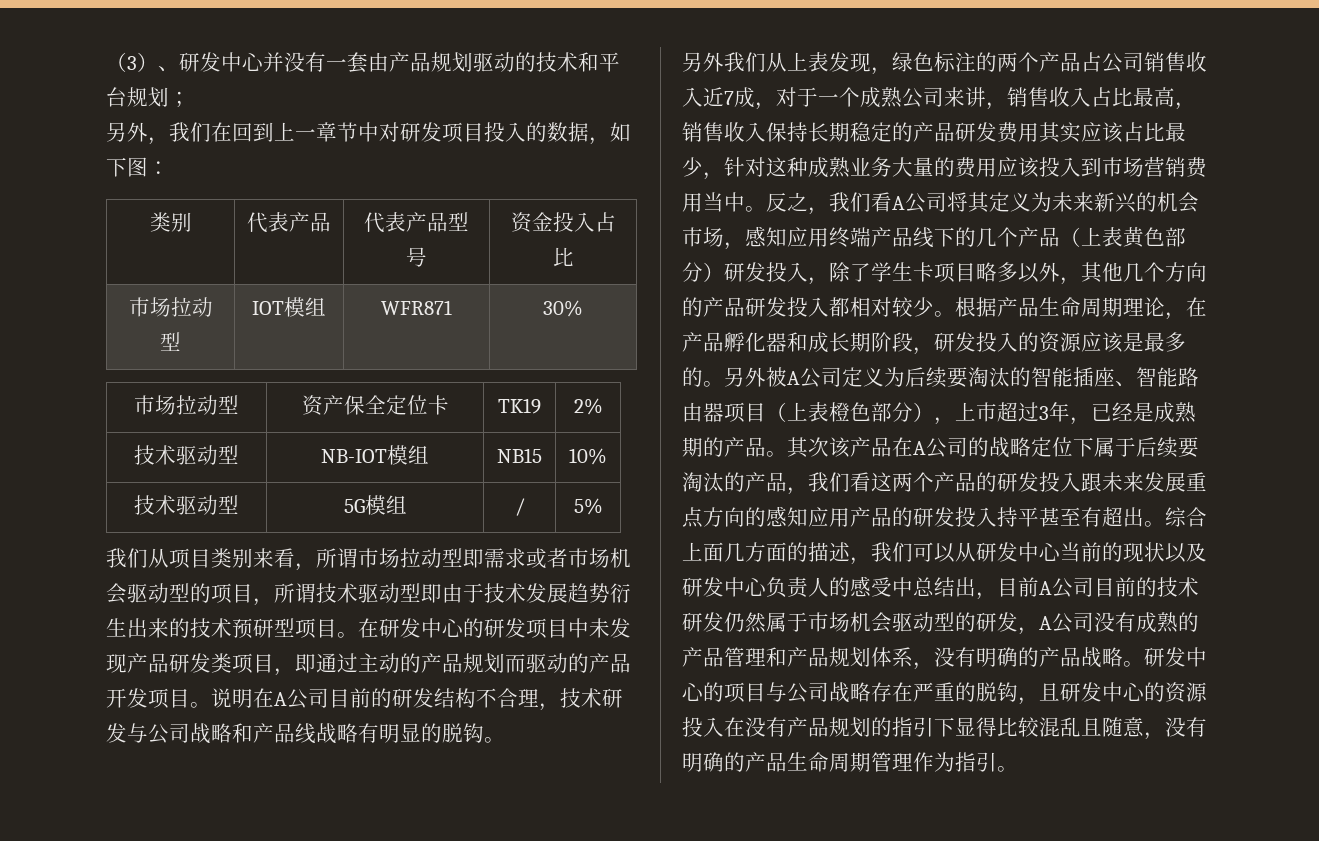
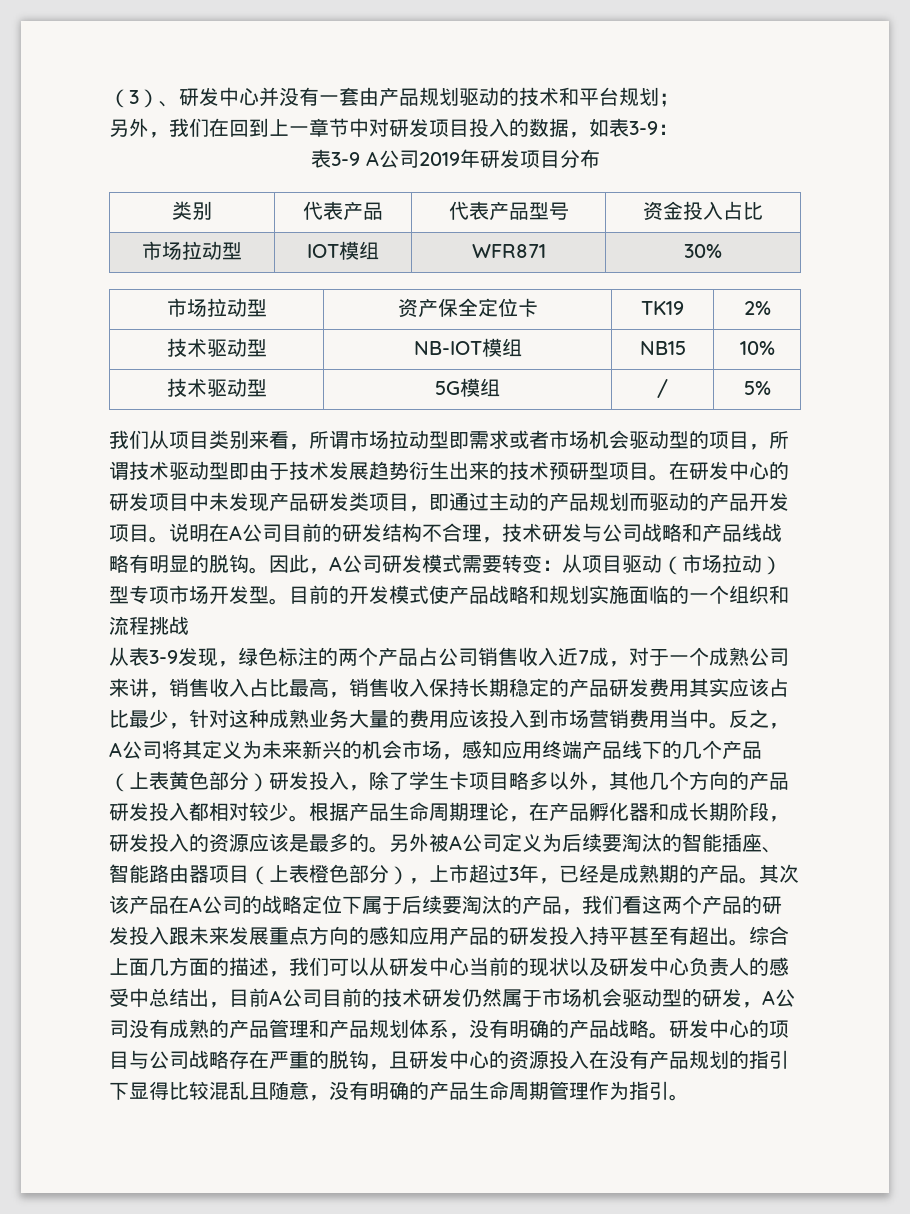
- 另外，我们在回到上一章节中对研发项目投入的数据，如下图：
+ 另外，我们在回到上一章节中对研发项目投入的数据，如表3-9：
+ 表3-9 A公司2019年研发项目分布
- 说明在A公司目前的研发结构不合理，技术研发与公司战略和产品线战略有明显的脱钩。
- 另外我们从上表发现，绿色标注的两个产品占公司销售收入近7成，对于一个成熟公司来讲，销售收入占比最高，销售收入保持长期稳定的产品研发费用其实应该占比最少，针对这种成熟业务大量的费用应该投入到市场营销费用当中。
+ 说明在A公司目前的研发结构不合理，技术研发与公司战略和产品线战略有明显的脱钩。因此，A公司研发模式需要转变：从项目驱动（市场拉动）型专项市场开发型。目前的开发模式使产品战略和规划实施面临的一个组织和流程挑战
+ 从表3-9发现，绿色标注的两个产品占公司销售收入近7成，对于一个成熟公司来讲，销售收入占比最高，销售收入保持长期稳定的产品研发费用其实应该占比最少，针对这种成熟业务大量的费用应该投入到市场营销费用当中。
- 反之，我们看A公司将其定义为未来新兴的机会市场，感知应用终端产品线下的几个产品（上表黄色部分）研发投入，除了学生卡项目略多以外，其他几个方向的产品研发投入都相对较少。
+ 反之，A公司将其定义为未来新兴的机会市场，感知应用终端产品线下的几个产品（上表黄色部分）研发投入，除了学生卡项目略多以外，其他几个方向的产品研发投入都相对较少。

